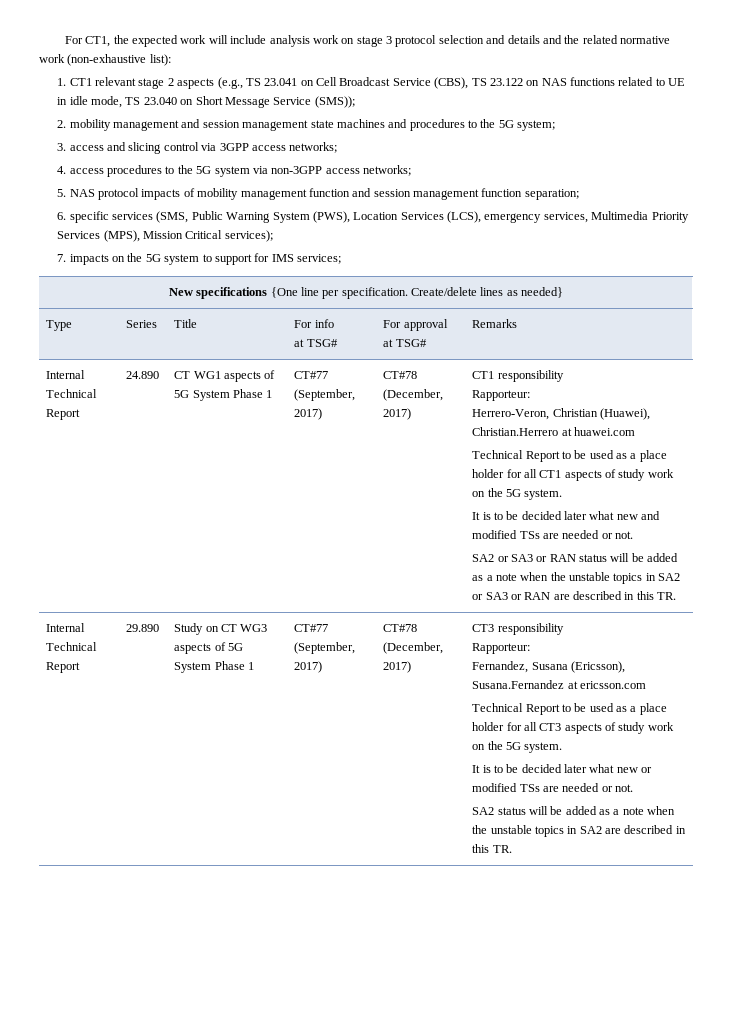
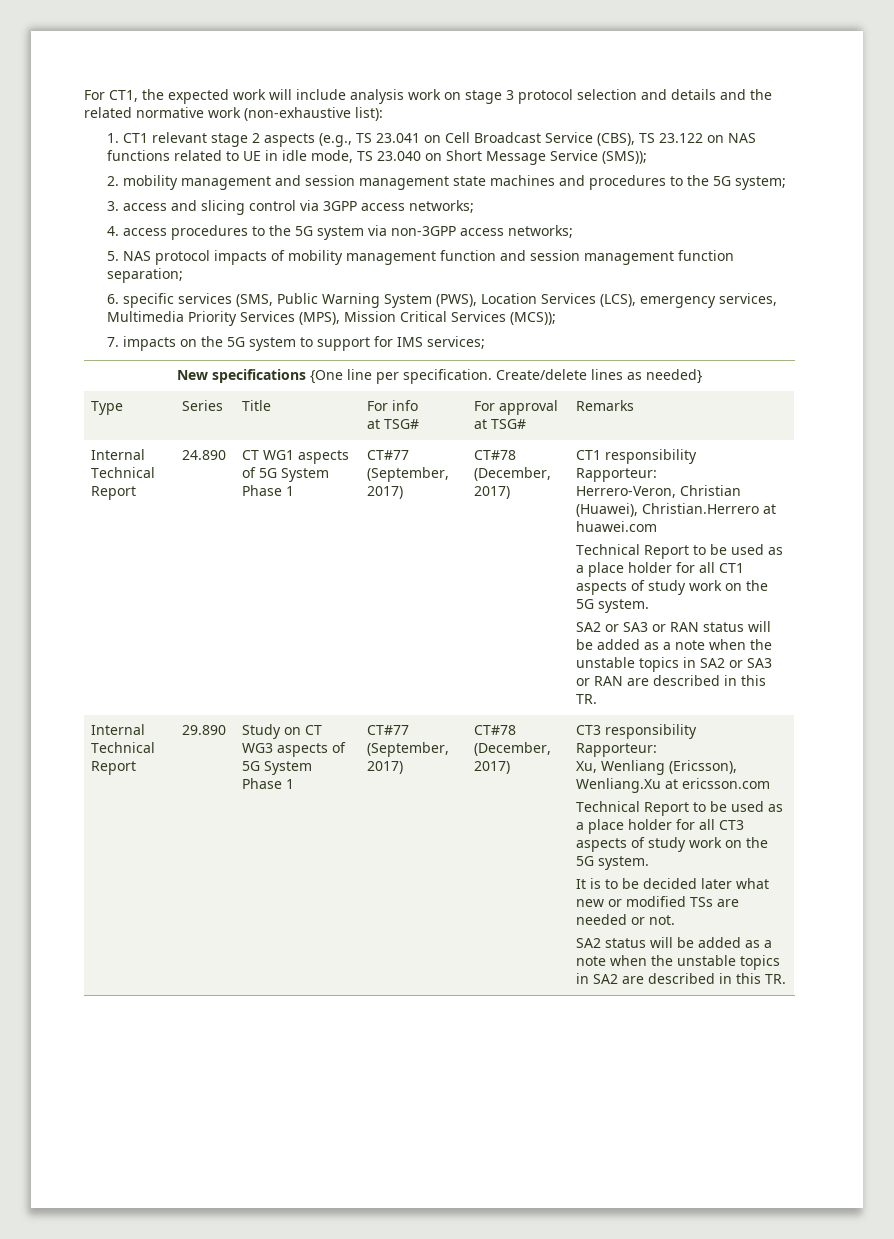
- 6. specific services (SMS, Public Warning System (PWS), Location Services (LCS), emergency services, Multimedia Priority Services (MPS), Mission Critical services);
+ 6. specific services (SMS, Public Warning System (PWS), Location Services (LCS), emergency services, Multimedia Priority Services (MPS), Mission Critical Services (MCS));
- It is to be decided later what new and modified TSs are needed or not.
- Fernandez, Susana (Ericsson), Susana.Fernandez at ericsson.com
+ Xu, Wenliang (Ericsson), Wenliang.Xu at ericsson.com

